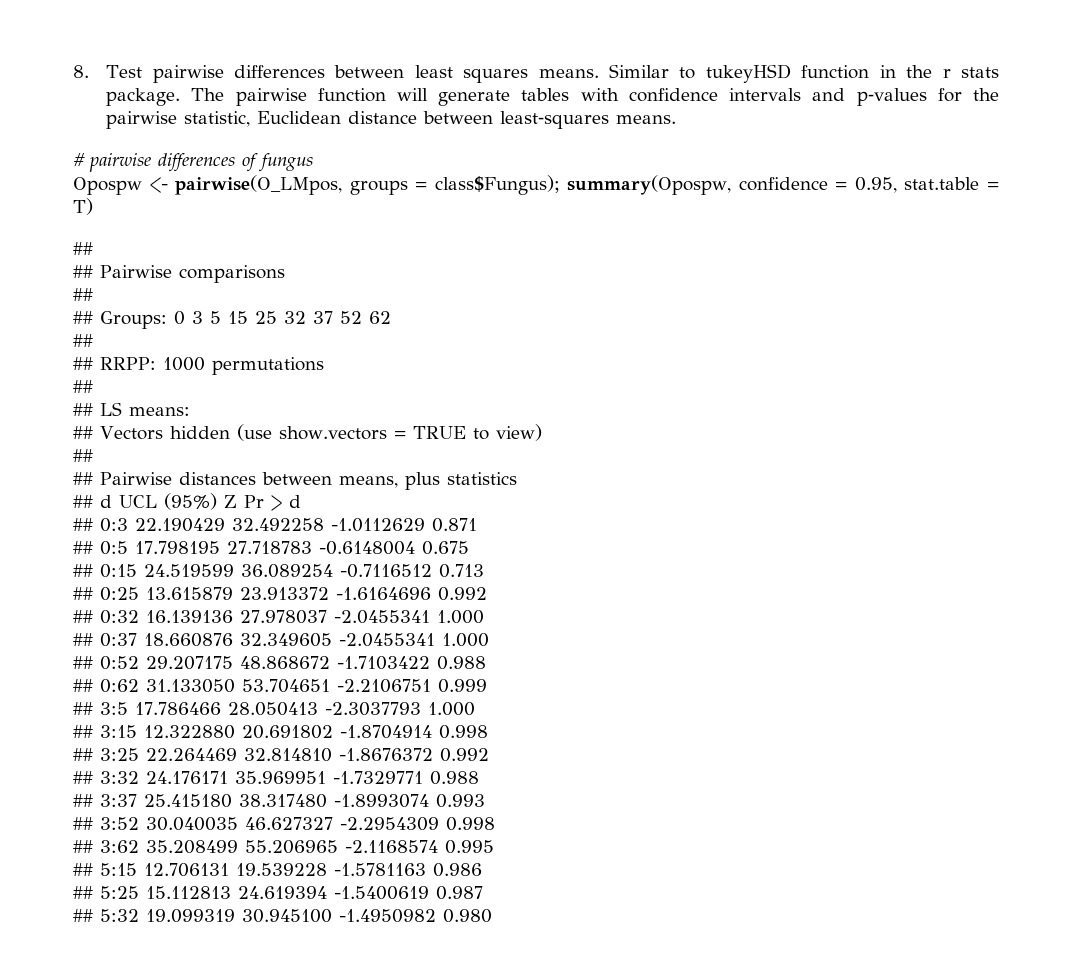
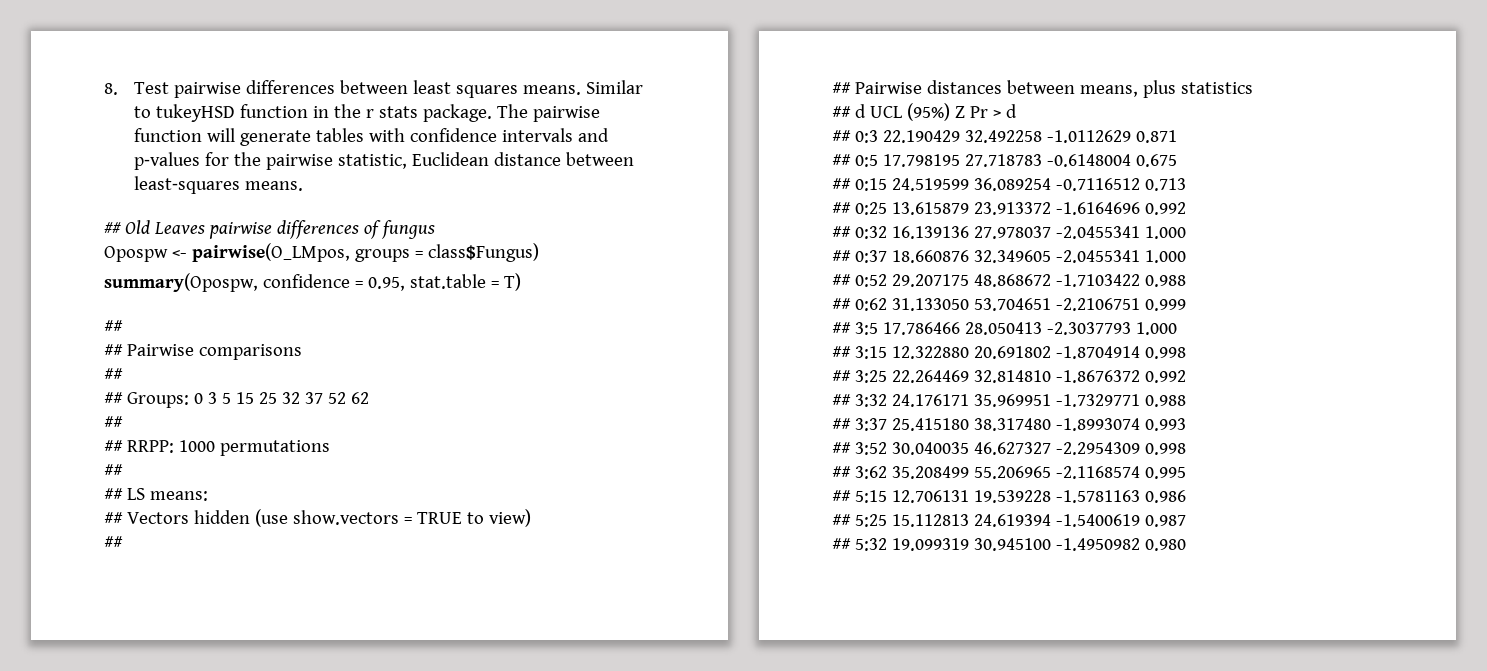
- # pairwise differences of fungus
+ ## Old Leaves pairwise differences of fungus
- Opospw <- pairwise(O_LMpos, groups = class$Fungus); summary(Opospw, confidence = 0.95, stat.table = T)
+ Opospw <- pairwise(O_LMpos, groups = class$Fungus)
+ summary(Opospw, confidence = 0.95, stat.table = T)

